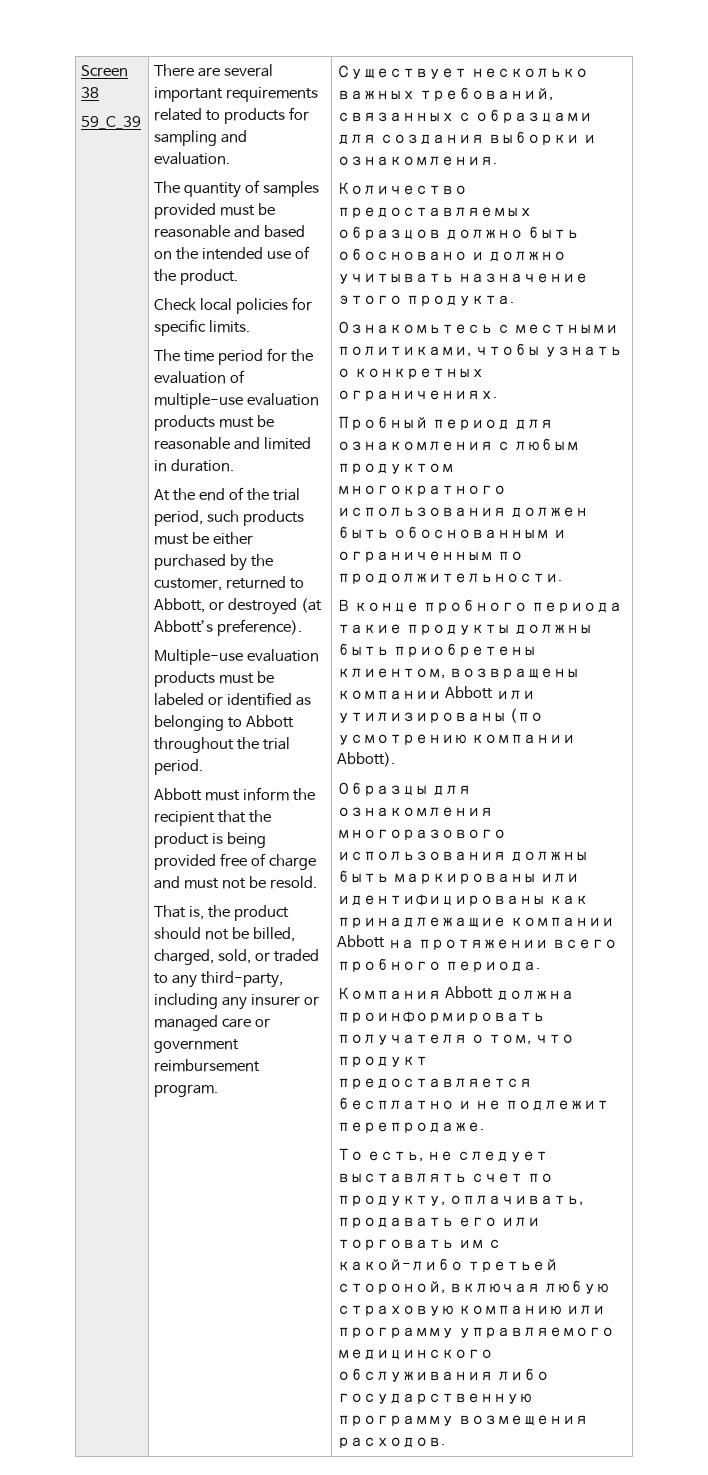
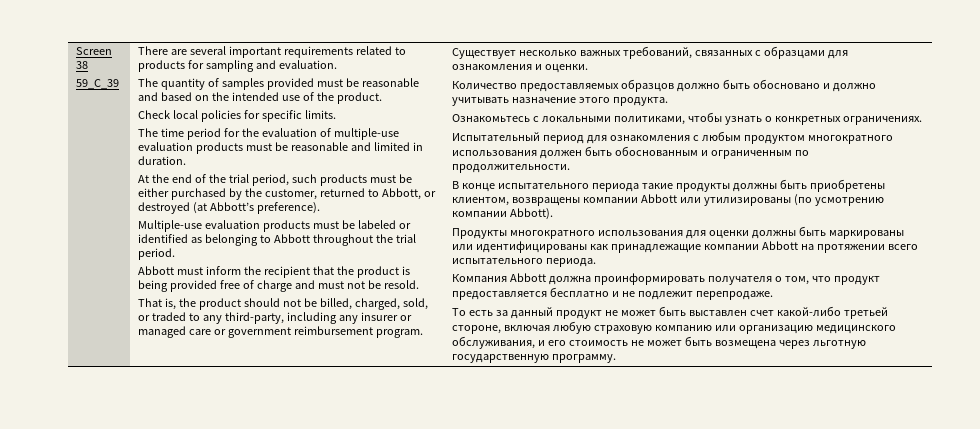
- Существует несколько важных требований, связанных с образцами для создания выборки и ознакомления.
+ Существует несколько важных требований, связанных с образцами для ознакомления и оценки.
- Ознакомьтесь с местными политиками, чтобы узнать о конкретных ограничениях.
+ Ознакомьтесь с локальными политиками, чтобы узнать о конкретных ограничениях.
- Пробный период для ознакомления с любым продуктом многократного использования должен быть обоснованным и ограниченным по продолжительности.
+ Испытательный период для ознакомления с любым продуктом многократного использования должен быть обоснованным и ограниченным по продолжительности.
- В конце пробного периода такие продукты должны быть приобретены клиентом, возвращены компании Abbott или утилизированы (по усмотрению компании Abbott).
+ В конце испытательного периода такие продукты должны быть приобретены клиентом, возвращены компании Abbott или утилизированы (по усмотрению компании Abbott).
- Образцы для ознакомления многоразового использования должны быть маркированы или идентифицированы как принадлежащие компании Abbott на протяжении всего пробного периода.
+ Продукты многократного использования для оценки должны быть маркированы или идентифицированы как принадлежащие компании Abbott на протяжении всего испытательного периода.
- То есть, не следует выставлять счет по продукту, оплачивать, продавать его или торговать им с какой-либо третьей стороной, включая любую страховую компанию или программу управляемого медицинского обслуживания либо государственную программу возмещения расходов.
+ То есть за данный продукт не может быть выставлен счет какой-либо третьей стороне, включая любую страховую компанию или организацию медицинского обслуживания, и его стоимость не может быть возмещена через льготную государственную программу.

